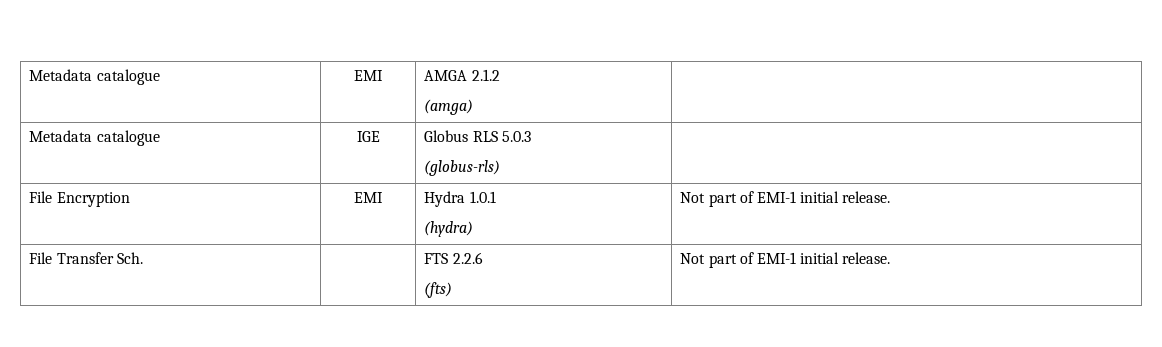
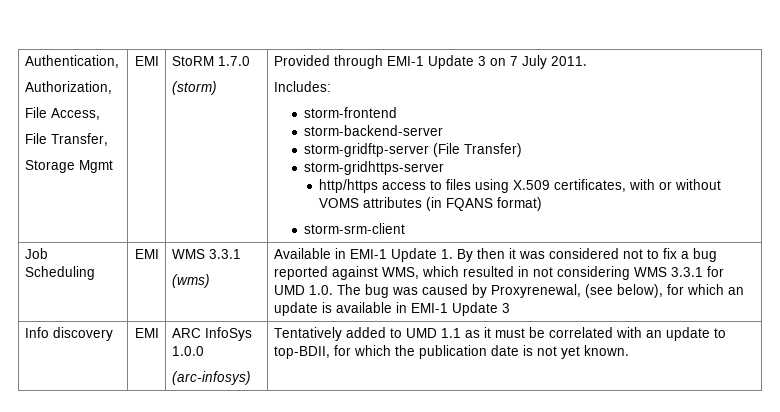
- Metadata catalogue | EMI | AMGA 2.1.2
- (amga) |
- Metadata catalogue | IGE | Globus RLS 5.0.3
- (globus-rls) |
- File Encryption | EMI | Hydra 1.0.1
- (hydra) | Not part of EMI-1 initial release.
- File Transfer Sch. | | FTS 2.2.6
- (fts) | Not part of EMI-1 initial release.
+ Authentication,
+ Authorization,
+ File Access,
+ File Transfer,
+ Storage Mgmt | EMI | StoRM 1.7.0
+ (storm) | Provided through EMI-1 Update 3 on 7 July 2011.
+ Includes:
+ storm-frontend
+ storm-backend-server
+ storm-gridftp-server (File Transfer)
+ storm-gridhttps-server
+ http/https access to files using X.509 certificates, with or without VOMS attributes (in FQANS format)
+ storm-srm-client
+ Job Scheduling | EMI | WMS 3.3.1
+ (wms) | Available in EMI-1 Update 1. By then it was considered not to fix a bug reported against WMS, which resulted in not considering WMS 3.3.1 for UMD 1.0. The bug was caused by Proxyrenewal, (see below), for which an update is available in EMI-1 Update 3
+ Info discovery | EMI | ARC InfoSys 1.0.0
+ (arc-infosys) | Tentatively added to UMD 1.1 as it must be correlated with an update to top-BDII, for which the publication date is not yet known.

